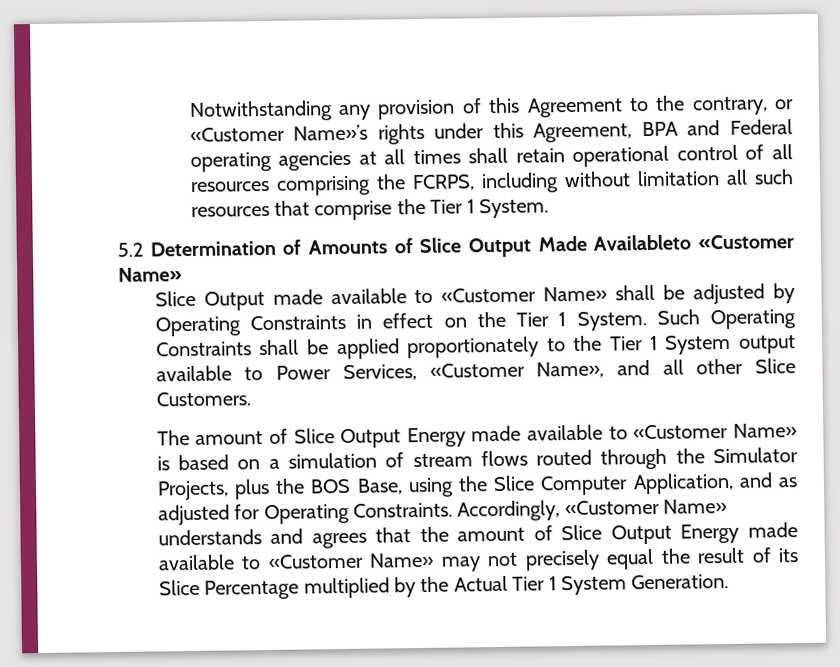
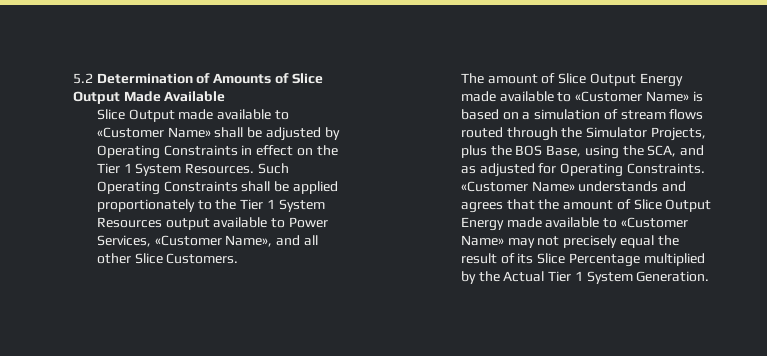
- Notwithstanding any provision of this Agreement to the contrary, or «Customer Name»’s rights under this Agreement, BPA and Federal operating agencies at all times shall retain operational control of all resources comprising the FCRPS, including without limitation all such resources that comprise the Tier 1 System.
- 5.2 Determination of Amounts of Slice Output Made Availableto «Customer Name»
+ 5.2 Determination of Amounts of Slice Output Made Available
- Slice Output made available to «Customer Name» shall be adjusted by Operating Constraints in effect on the Tier 1 System.
+ Slice Output made available to «Customer Name» shall be adjusted by Operating Constraints in effect on the Tier 1 System Resources.
- Such Operating Constraints shall be applied proportionately to the Tier 1 System output available to Power Services, «Customer Name», and all other Slice Customers.
+ Such Operating Constraints shall be applied proportionately to the Tier 1 System Resources output available to Power Services, «Customer Name», and all other Slice Customers.
- The amount of Slice Output Energy made available to «Customer Name» is based on a simulation of stream flows routed through the Simulator Projects, plus the BOS Base, using the Slice Computer Application, and as adjusted for Operating Constraints.
+ The amount of Slice Output Energy made available to «Customer Name» is based on a simulation of stream flows routed through the Simulator Projects, plus the BOS Base, using the SCA, and as adjusted for Operating Constraints.
- Accordingly, «Customer Name» understands and agrees that the amount of Slice Output Energy made available to «Customer Name» may not precisely equal the result of its Slice Percentage multiplied by the Actual Tier 1 System Generation.
+ «Customer Name» understands and agrees that the amount of Slice Output Energy made available to «Customer Name» may not precisely equal the result of its Slice Percentage multiplied by the Actual Tier 1 System Generation.

